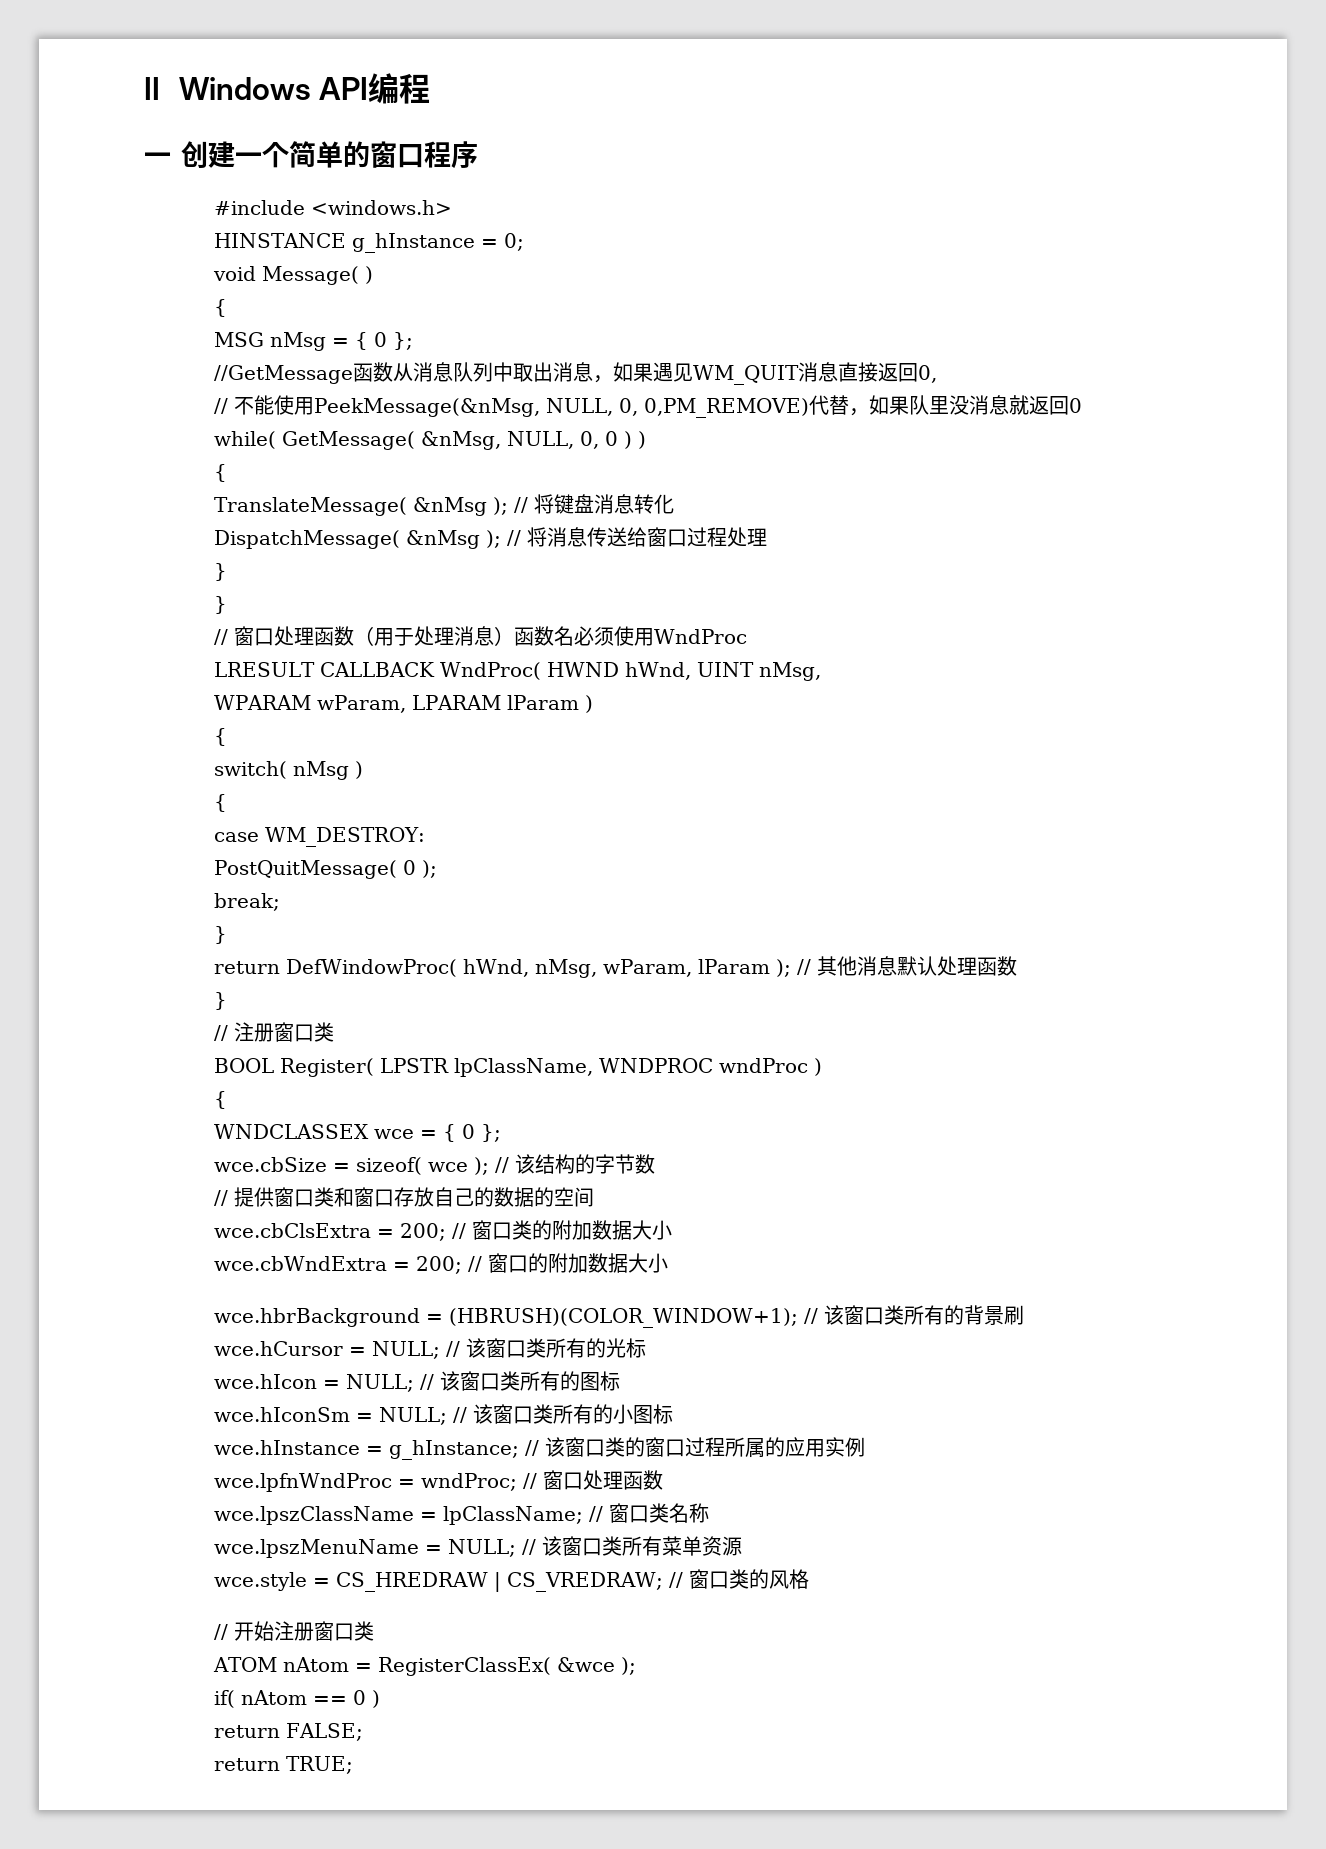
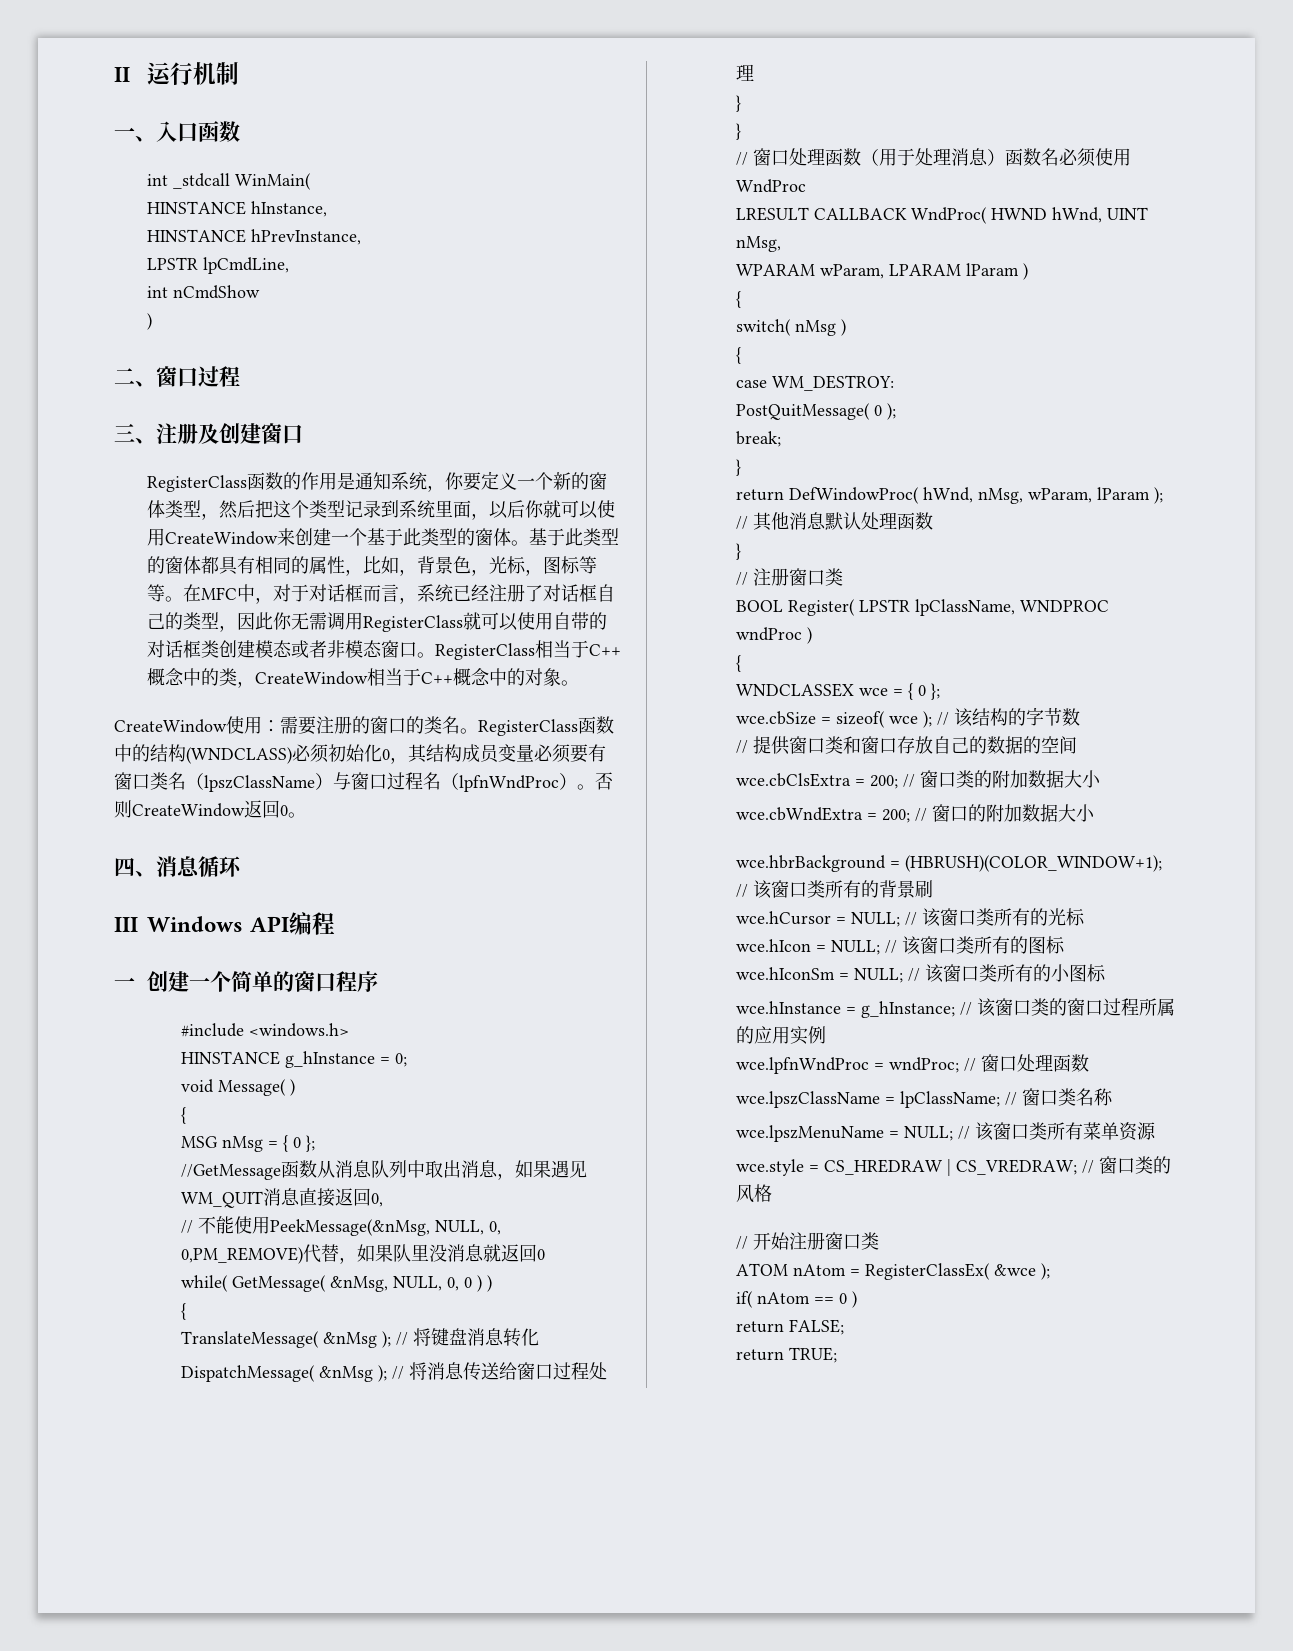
- II Windows API编程
+ II运行机制
+ 一、入口函数
+ int _stdcall WinMain(
+ HINSTANCE hInstance,
+ HINSTANCE hPrevInstance,
+ LPSTR lpCmdLine,
+ int nCmdShow
+ )
+ 二、窗口过程
+ 三、注册及创建窗口
+ RegisterClass函数的作用是通知系统，你要定义一个新的窗体类型，然后把这个类型记录到系统里面，以后你就可以使用CreateWindow来创建一个基于此类型的窗体。基于此类型的窗体都具有相同的属性，比如，背景色，光标，图标等等。在MFC中，对于对话框而言，系统已经注册了对话框自己的类型，因此你无需调用RegisterClass就可以使用自带的对话框类创建模态或者非模态窗口。RegisterClass相当于C++概念中的类，CreateWindow相当于C++概念中的对象。
+ CreateWindow使用：需要注册的窗口的类名。RegisterClass函数中的结构(WNDCLASS)必须初始化0，其结构成员变量必须要有窗口类名（lpszClassName）与窗口过程名（lpfnWndProc）。否则CreateWindow返回0。
+ 四、消息循环
+ III Windows API编程

